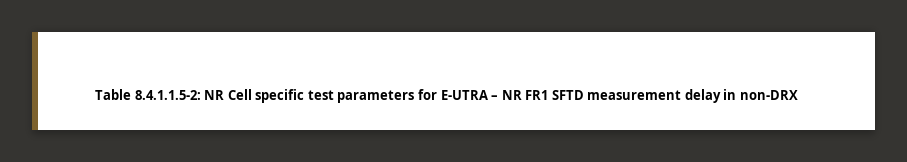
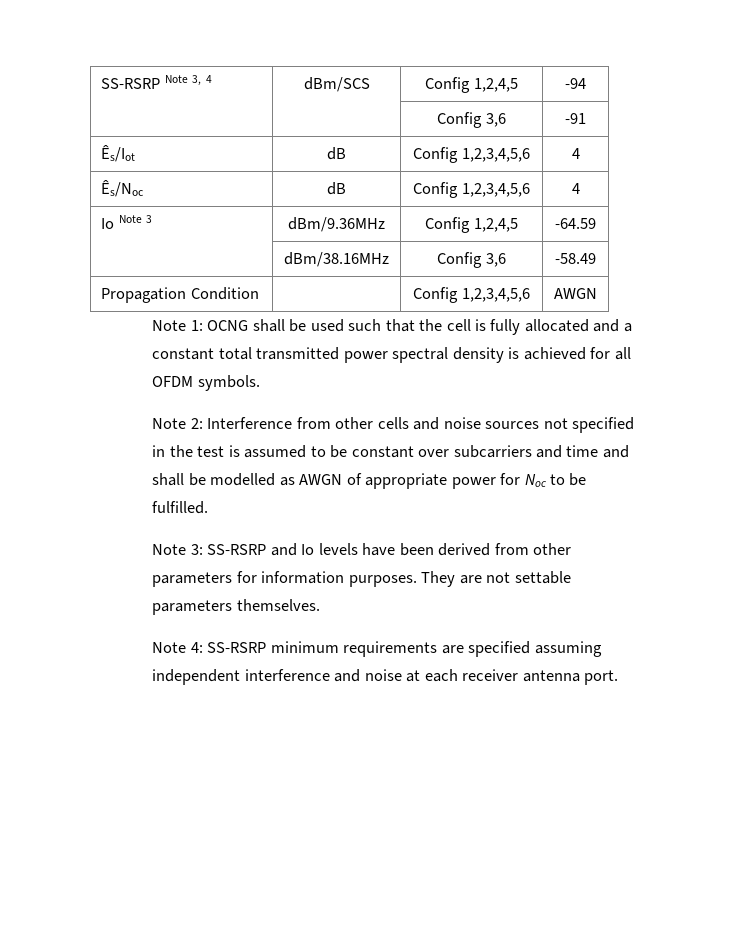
- Table 8.4.1.1.5-2: NR Cell specific test parameters for E-UTRA – NR FR1 SFTD measurement delay in non-DRX
+ SS-RSRP Note 3, 4 | dBm/SCS | Config 1,2,4,5 | -94
+ | | Config 3,6 | -91
+ Ês/Iot | dB | Config 1,2,3,4,5,6 | 4
+ Ês/Noc | dB | Config 1,2,3,4,5,6 | 4
+ Io Note 3 | dBm/9.36MHz | Config 1,2,4,5 | -64.59
+ | dBm/38.16MHz | Config 3,6 | -58.49
+ Propagation Condition | | Config 1,2,3,4,5,6 | AWGN
+ Note 1: OCNG shall be used such that the cell is fully allocated and a constant total transmitted power spectral density is achieved for all OFDM symbols.
+ Note 2: Interference from other cells and noise sources not specified in the test is assumed to be constant over subcarriers and time and shall be modelled as AWGN of appropriate power for Noc to be fulfilled.
+ Note 3: SS-RSRP and Io levels have been derived from other parameters for information purposes. They are not settable parameters themselves.
+ Note 4: SS-RSRP minimum requirements are specified assuming independent interference and noise at each receiver antenna port.

